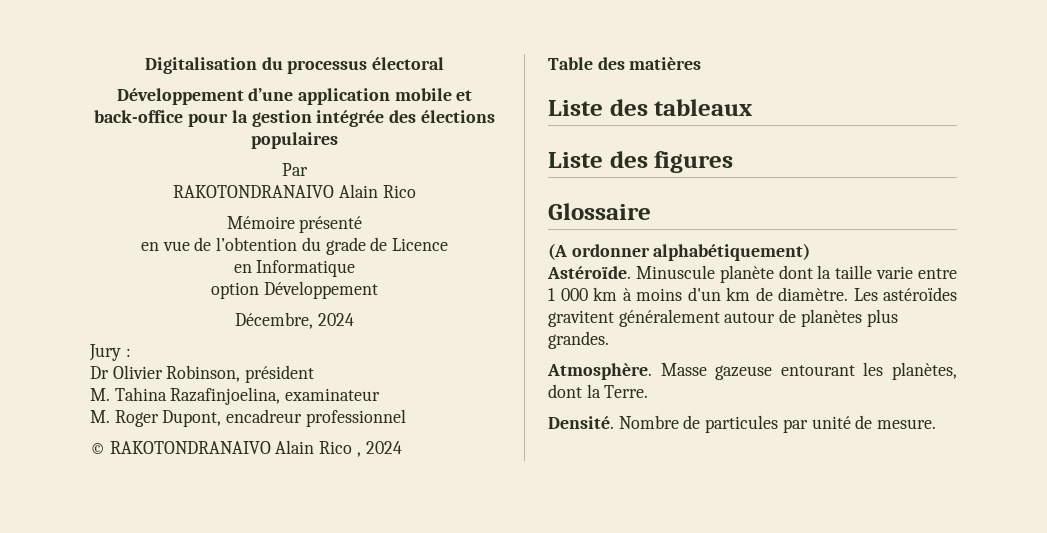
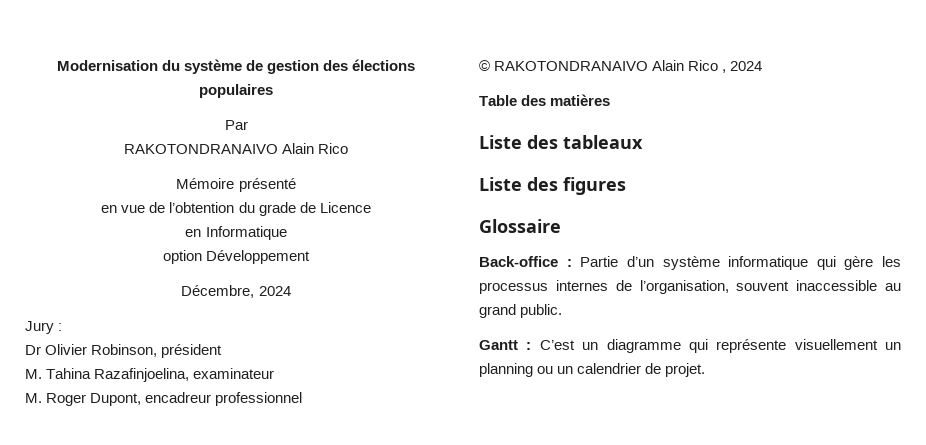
- Digitalisation du processus électoral
- Développement d’une application mobile et back-office pour la gestion intégrée des élections populaires
+ Modernisation du système de gestion des élections populaires
- (A ordonner alphabétiquement)
- Astéroïde. Minuscule planète dont la taille varie entre 1 000 km à moins d'un km de diamètre. Les astéroïdes gravitent généralement autour de planètes plus grandes.
- Atmosphère. Masse gazeuse entourant les planètes, dont la Terre.
- Densité. Nombre de particules par unité de mesure.
+ Back-office : Partie d’un système informatique qui gère les processus internes de l’organisation, souvent inaccessible au grand public.
+ Gantt : C’est un diagramme qui représente visuellement un planning ou un calendrier de projet.

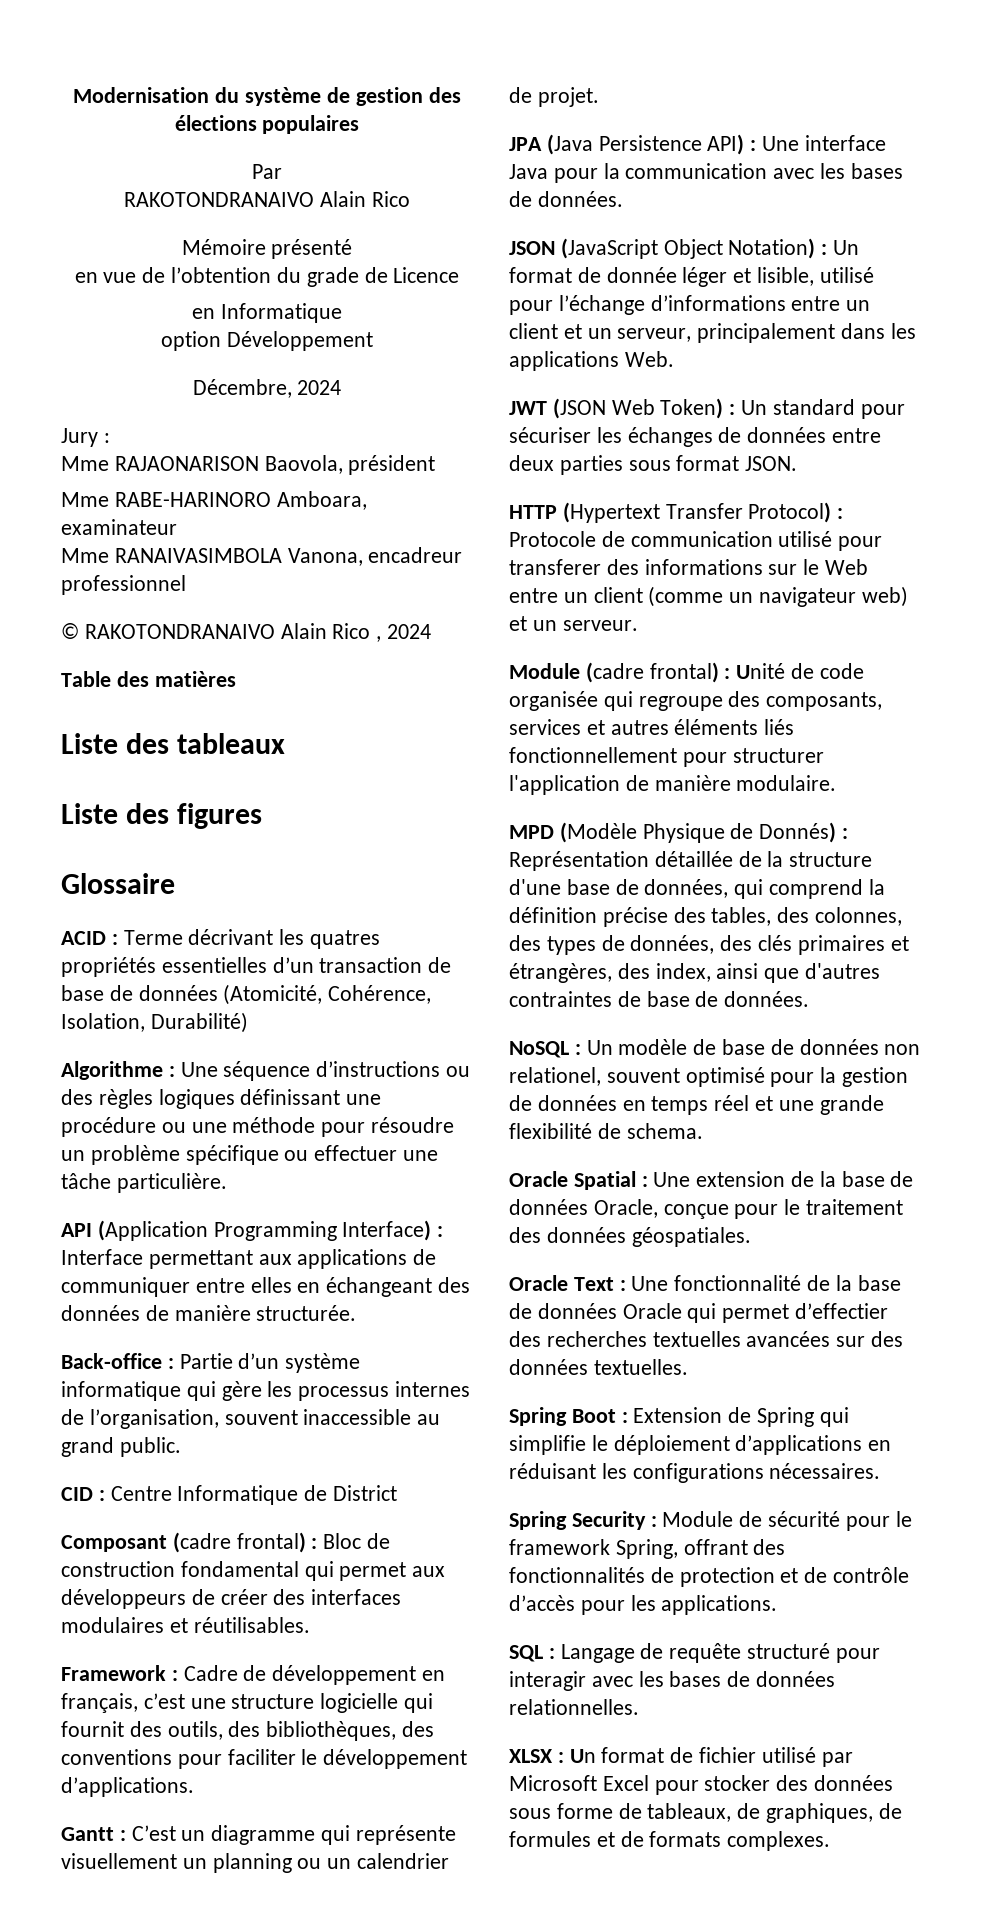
- Dr Olivier Robinson, président
- M. Tahina Razafinjoelina, examinateur
- M. Roger Dupont, encadreur professionnel
+ Mme RAJAONARISON Baovola, président
+ Mme RABE-HARINORO Amboara, examinateur
+ Mme RANAIVASIMBOLA Vanona, encadreur professionnel
+ ACID : Terme décrivant les quatres propriétés essentielles d’un transaction de base de données (Atomicité, Cohérence, Isolation, Durabilité)
+ Algorithme : Une séquence d’instructions ou des règles logiques définissant une procédure ou une méthode pour résoudre un problème spécifique ou effectuer une tâche particulière.
+ API (Application Programming Interface) : Interface permettant aux applications de communiquer entre elles en échangeant des données de manière structurée.
+ CID : Centre Informatique de District
+ Composant (cadre frontal) : Bloc de construction fondamental qui permet aux développeurs de créer des interfaces modulaires et réutilisables.
+ Framework : Cadre de développement en français, c’est une structure logicielle qui fournit des outils, des bibliothèques, des conventions pour faciliter le développement d’applications.
+ JPA (Java Persistence API) : Une interface Java pour la communication avec les bases de données.
+ JSON (JavaScript Object Notation) : Un format de donnée léger et lisible, utilisé pour l’échange d’informations entre un client et un serveur, principalement dans les applications Web.
+ JWT (JSON Web Token) : Un standard pour sécuriser les échanges de données entre deux parties sous format JSON.
+ HTTP (Hypertext Transfer Protocol) : Protocole de communication utilisé pour transferer des informations sur le Web entre un client (comme un navigateur web) et un serveur.
+ Module (cadre frontal) : Unité de code organisée qui regroupe des composants, services et autres éléments liés fonctionnellement pour structurer l'application de manière modulaire.
+ MPD (Modèle Physique de Donnés) : Représentation détaillée de la structure d'une base de données, qui comprend la définition précise des tables, des colonnes, des types de données, des clés primaires et étrangères, des index, ainsi que d'autres contraintes de base de données.
+ NoSQL : Un modèle de base de données non relationel, souvent optimisé pour la gestion de données en temps réel et une grande flexibilité de schema.
+ Oracle Spatial : Une extension de la base de données Oracle, conçue pour le traitement des données géospatiales.
+ Oracle Text : Une fonctionnalité de la base de données Oracle qui permet d’effectier des recherches textuelles avancées sur des données textuelles.
+ Spring Boot : Extension de Spring qui simplifie le déploiement d’applications en réduisant les configurations nécessaires.
+ Spring Security : Module de sécurité pour le framework Spring, offrant des fonctionnalités de protection et de contrôle d’accès pour les applications.
+ SQL : Langage de requête structuré pour interagir avec les bases de données relationnelles.
+ XLSX : Un format de fichier utilisé par Microsoft Excel pour stocker des données sous forme de tableaux, de graphiques, de formules et de formats complexes.

